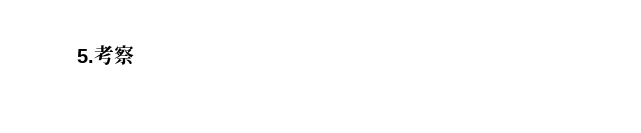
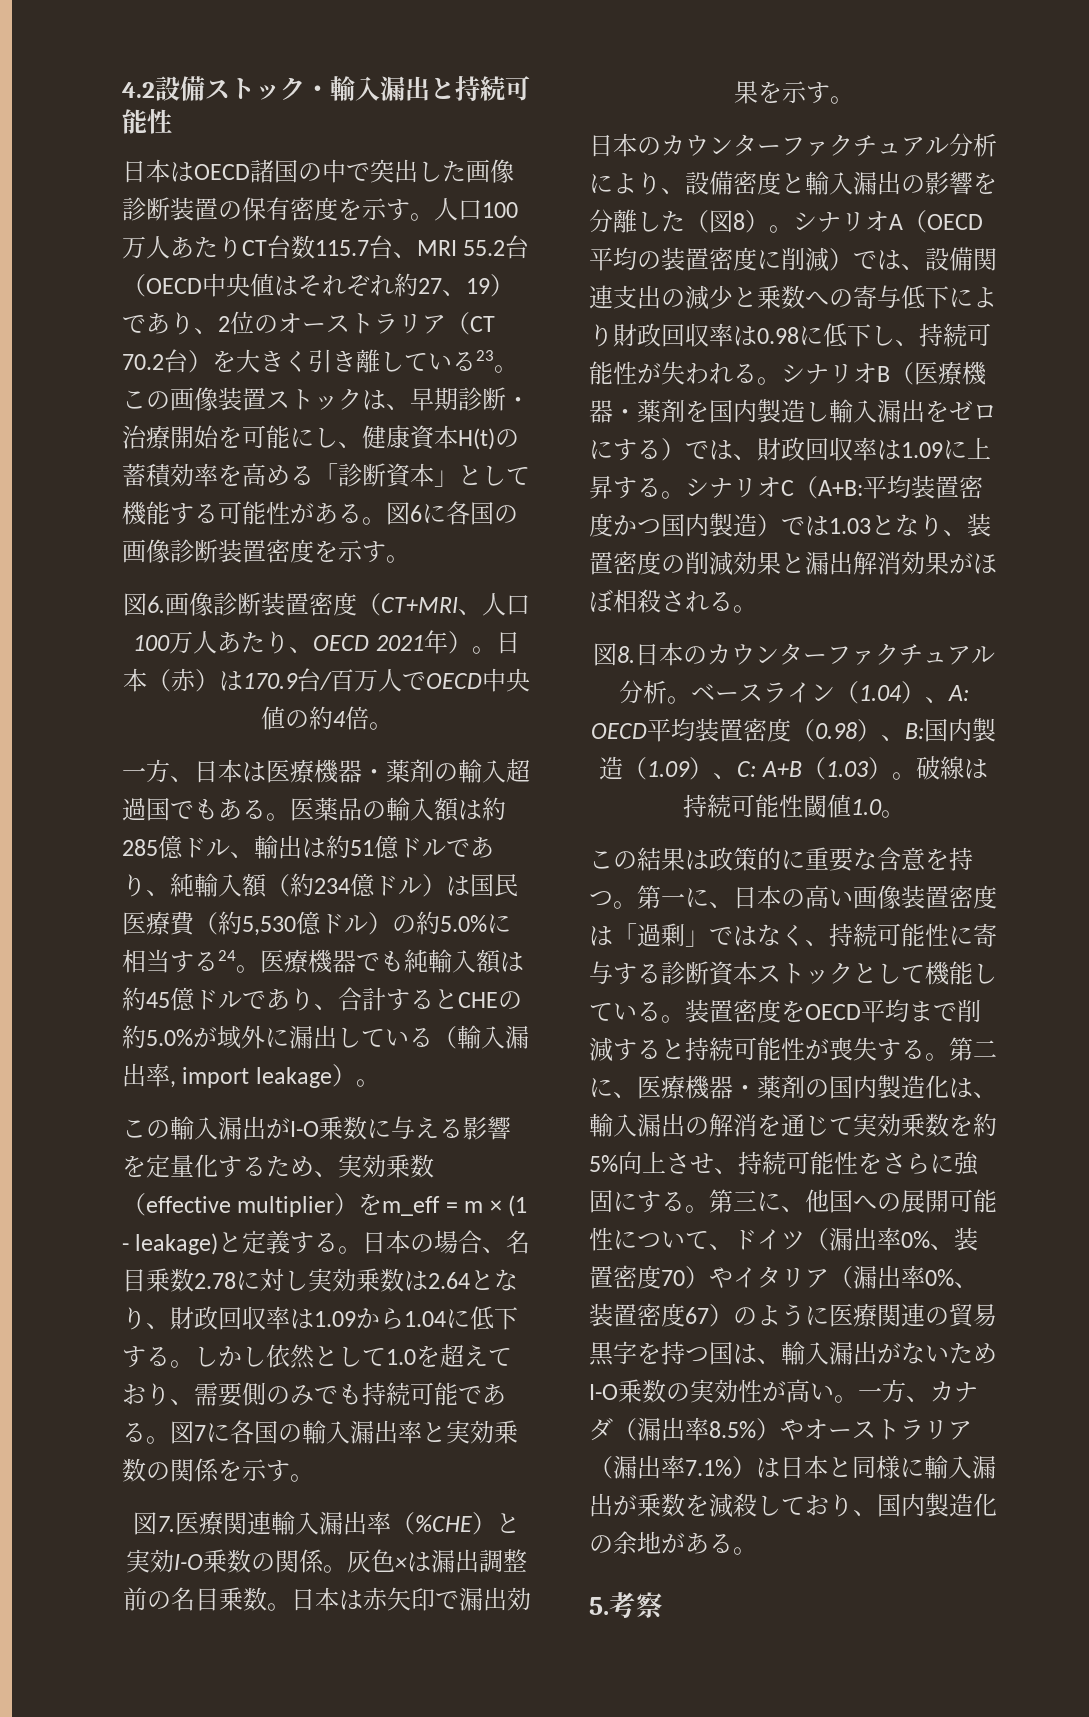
+ 4.2設備ストック・輸入漏出と持続可能性
+ 日本はOECD諸国の中で突出した画像診断装置の保有密度を示す。人口100万人あたりCT台数115.7台、MRI 55.2台（OECD中央値はそれぞれ約27、19）であり、2位のオーストラリア（CT 70.2台）を大きく引き離している23。この画像装置ストックは、早期診断・治療開始を可能にし、健康資本H(t)の蓄積効率を高める「診断資本」として機能する可能性がある。図6に各国の画像診断装置密度を示す。
+ 図6.画像診断装置密度（CT+MRI、人口100万人あたり、OECD 2021年）。日本（赤）は170.9台/百万人でOECD中央値の約4倍。
+ 一方、日本は医療機器・薬剤の輸入超過国でもある。医薬品の輸入額は約285億ドル、輸出は約51億ドルであり、純輸入額（約234億ドル）は国民医療費（約5,530億ドル）の約5.0%に相当する24。医療機器でも純輸入額は約45億ドルであり、合計するとCHEの約5.0%が域外に漏出している（輸入漏出率, import leakage）。
+ この輸入漏出がI-O乗数に与える影響を定量化するため、実効乗数（effective multiplier）をm_eff = m × (1 - leakage)と定義する。日本の場合、名目乗数2.78に対し実効乗数は2.64となり、財政回収率は1.09から1.04に低下する。しかし依然として1.0を超えており、需要側のみでも持続可能である。図7に各国の輸入漏出率と実効乗数の関係を示す。
+ 図7.医療関連輸入漏出率（%CHE）と実効I-O乗数の関係。灰色×は漏出調整前の名目乗数。日本は赤矢印で漏出効果を示す。
+ 日本のカウンターファクチュアル分析により、設備密度と輸入漏出の影響を分離した（図8）。シナリオA（OECD平均の装置密度に削減）では、設備関連支出の減少と乗数への寄与低下により財政回収率は0.98に低下し、持続可能性が失われる。シナリオB（医療機器・薬剤を国内製造し輸入漏出をゼロにする）では、財政回収率は1.09に上昇する。シナリオC（A+B:平均装置密度かつ国内製造）では1.03となり、装置密度の削減効果と漏出解消効果がほぼ相殺される。
+ 図8.日本のカウンターファクチュアル分析。ベースライン（1.04）、A: OECD平均装置密度（0.98）、B:国内製造（1.09）、C: A+B（1.03）。破線は持続可能性閾値1.0。
+ この結果は政策的に重要な含意を持つ。第一に、日本の高い画像装置密度は「過剰」ではなく、持続可能性に寄与する診断資本ストックとして機能している。装置密度をOECD平均まで削減すると持続可能性が喪失する。第二に、医療機器・薬剤の国内製造化は、輸入漏出の解消を通じて実効乗数を約5%向上させ、持続可能性をさらに強固にする。第三に、他国への展開可能性について、ドイツ（漏出率0%、装置密度70）やイタリア（漏出率0%、装置密度67）のように医療関連の貿易黒字を持つ国は、輸入漏出がないためI-O乗数の実効性が高い。一方、カナダ（漏出率8.5%）やオーストラリア（漏出率7.1%）は日本と同様に輸入漏出が乗数を減殺しており、国内製造化の余地がある。

